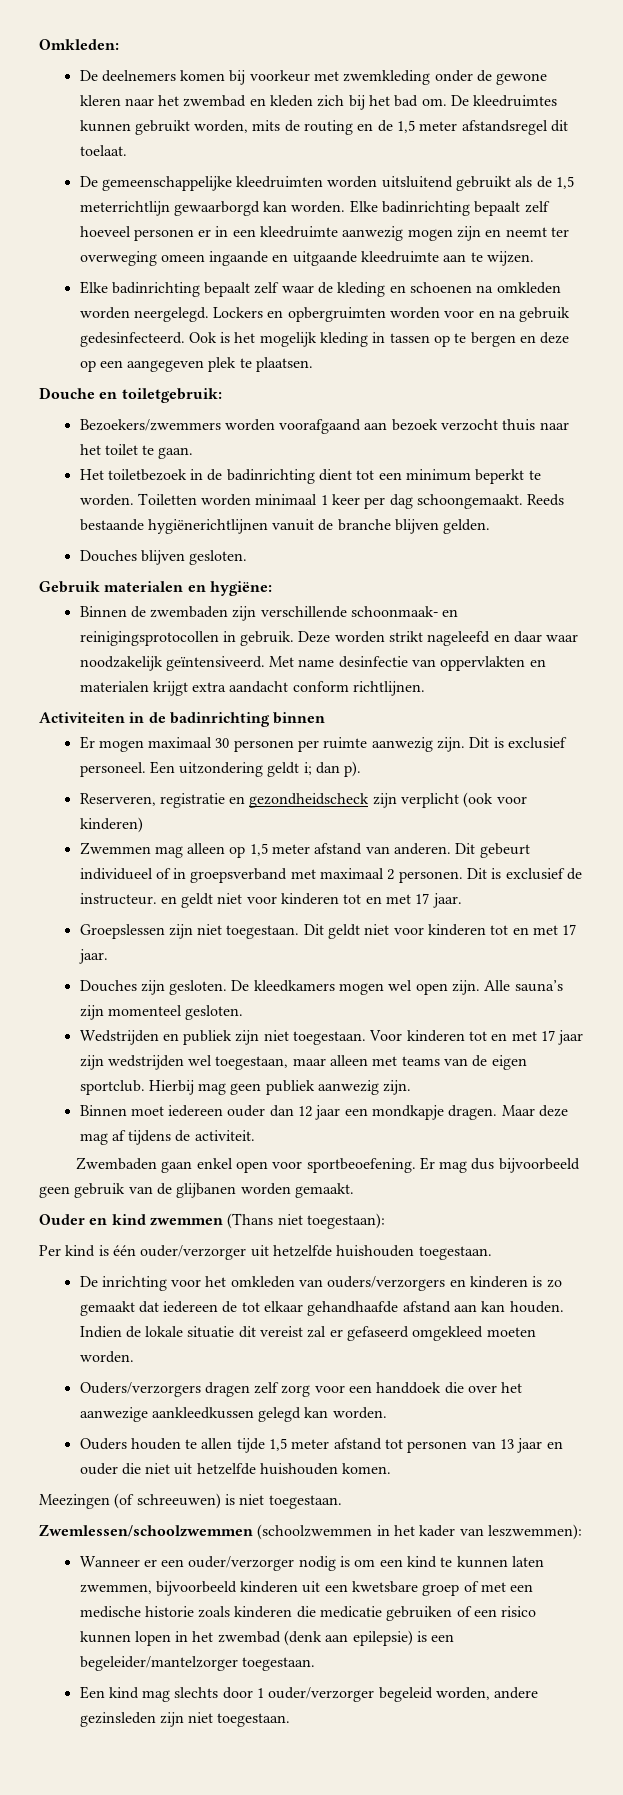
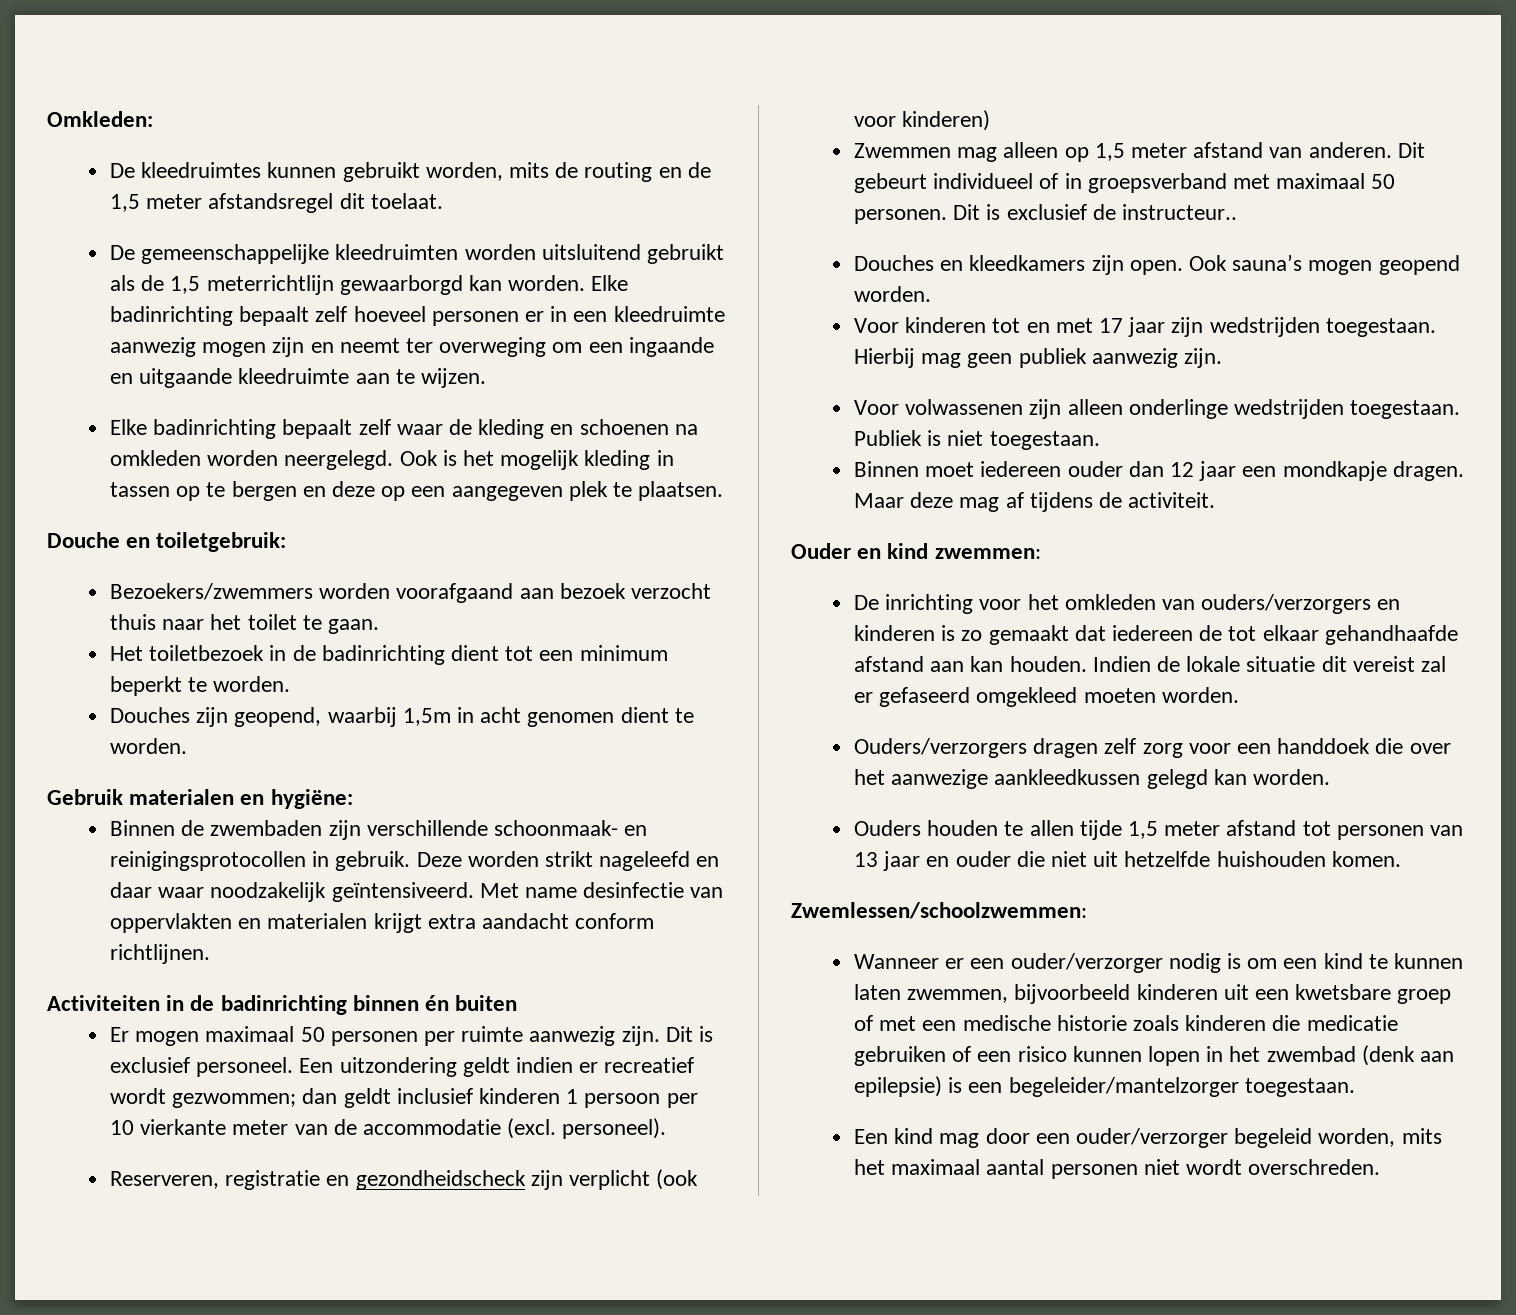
- De deelnemers komen bij voorkeur met zwemkleding onder de gewone kleren naar het zwembad en kleden zich bij het bad om. De kleedruimtes kunnen gebruikt worden, mits de routing en de 1,5 meter afstandsregel dit toelaat.
+ De kleedruimtes kunnen gebruikt worden, mits de routing en de 1,5 meter afstandsregel dit toelaat.
- Elke badinrichting bepaalt zelf hoeveel personen er in een kleedruimte aanwezig mogen zijn en neemt ter overweging omeen ingaande en uitgaande kleedruimte aan te wijzen.
+ Elke badinrichting bepaalt zelf hoeveel personen er in een kleedruimte aanwezig mogen zijn en neemt ter overweging om een ingaande en uitgaande kleedruimte aan te wijzen.
- Lockers en opbergruimten worden voor en na gebruik gedesinfecteerd.
- Het toiletbezoek in de badinrichting dient tot een minimum beperkt te worden. Toiletten worden minimaal 1 keer per dag schoongemaakt. Reeds bestaande hygiënerichtlijnen vanuit de branche blijven gelden.
- Douches blijven gesloten.
+ Het toiletbezoek in de badinrichting dient tot een minimum beperkt te worden.
+ Douches zijn geopend, waarbij 1,5m in acht genomen dient te worden.
- Activiteiten in de badinrichting binnen
+ Activiteiten in de badinrichting binnen én buiten
- Er mogen maximaal 30 personen per ruimte aanwezig zijn.
+ Er mogen maximaal 50 personen per ruimte aanwezig zijn.
- Een uitzondering geldt i; dan p).
+ Een uitzondering geldt indien er recreatief wordt gezwommen; dan geldt inclusief kinderen 1 persoon per 10 vierkante meter van de accommodatie (excl. personeel).
- Dit gebeurt individueel of in groepsverband met maximaal 2 personen.
+ Dit gebeurt individueel of in groepsverband met maximaal 50 personen.
- Dit is exclusief de instructeur. en geldt niet voor kinderen tot en met 17 jaar.
- Groepslessen zijn niet toegestaan. Dit geldt niet voor kinderen tot en met 17 jaar.
- Douches zijn gesloten. De kleedkamers mogen wel open zijn. Alle sauna’s zijn momenteel gesloten.
- Wedstrijden en publiek zijn niet toegestaan. Voor kinderen tot en met 17 jaar zijn wedstrijden wel toegestaan, maar alleen met teams van de eigen sportclub.
+ Dit is exclusief de instructeur..
+ Douches en kleedkamers zijn open. Ook sauna’s mogen geopend worden.
+ Voor kinderen tot en met 17 jaar zijn wedstrijden toegestaan.
+ Voor volwassenen zijn alleen onderlinge wedstrijden toegestaan. Publiek is niet toegestaan.
- Zwembaden gaan enkel open voor sportbeoefening. Er mag dus bijvoorbeeld geen gebruik van de glijbanen worden gemaakt.
- Ouder en kind zwemmen (Thans niet toegestaan):
- Per kind is één ouder/verzorger uit hetzelfde huishouden toegestaan.
+ Ouder en kind zwemmen:
- Meezingen (of schreeuwen) is niet toegestaan.
- Zwemlessen/schoolzwemmen (schoolzwemmen in het kader van leszwemmen):
+ Zwemlessen/schoolzwemmen:
- Een kind mag slechts door 1 ouder/verzorger begeleid worden, andere gezinsleden zijn niet toegestaan.
+ Een kind mag door een ouder/verzorger begeleid worden, mits het maximaal aantal personen niet wordt overschreden.

